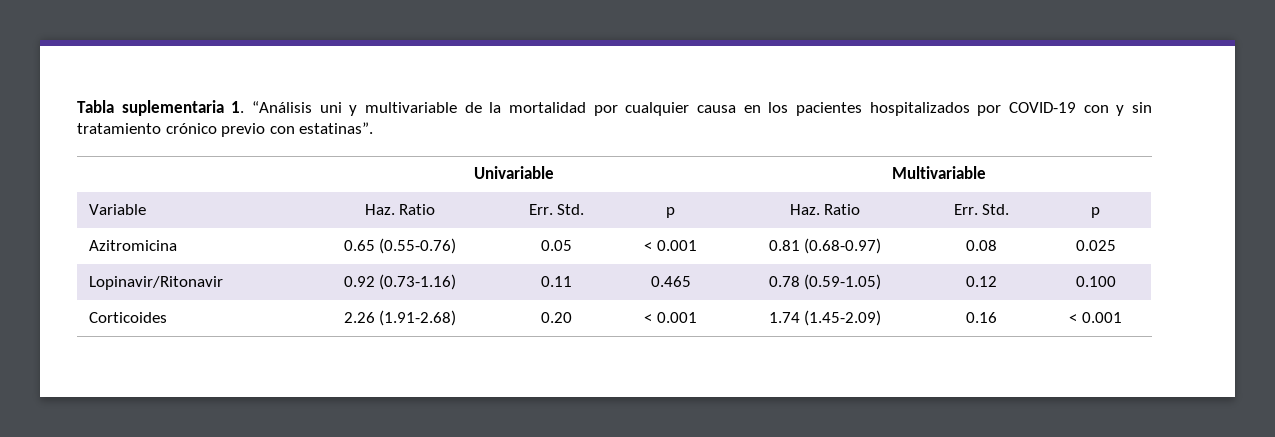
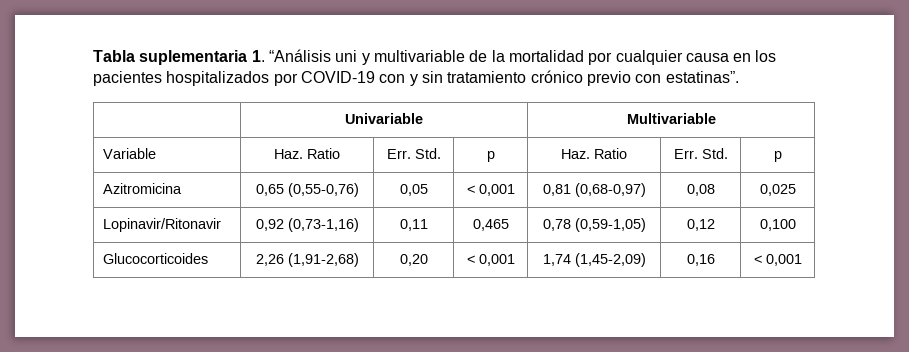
- Azitromicina | 0.65 (0.55-0.76) | 0.05 | < 0.001 | 0.81 (0.68-0.97) | 0.08 | 0.025
- Lopinavir/Ritonavir | 0.92 (0.73-1.16) | 0.11 | 0.465 | 0.78 (0.59-1.05) | 0.12 | 0.100
- Corticoides | 2.26 (1.91-2.68) | 0.20 | < 0.001 | 1.74 (1.45-2.09) | 0.16 | < 0.001
+ Azitromicina | 0,65 (0,55-0,76) | 0,05 | < 0,001 | 0,81 (0,68-0,97) | 0,08 | 0,025
+ Lopinavir/Ritonavir | 0,92 (0,73-1,16) | 0,11 | 0,465 | 0,78 (0,59-1,05) | 0,12 | 0,100
+ Glucocorticoides | 2,26 (1,91-2,68) | 0,20 | < 0,001 | 1,74 (1,45-2,09) | 0,16 | < 0,001

